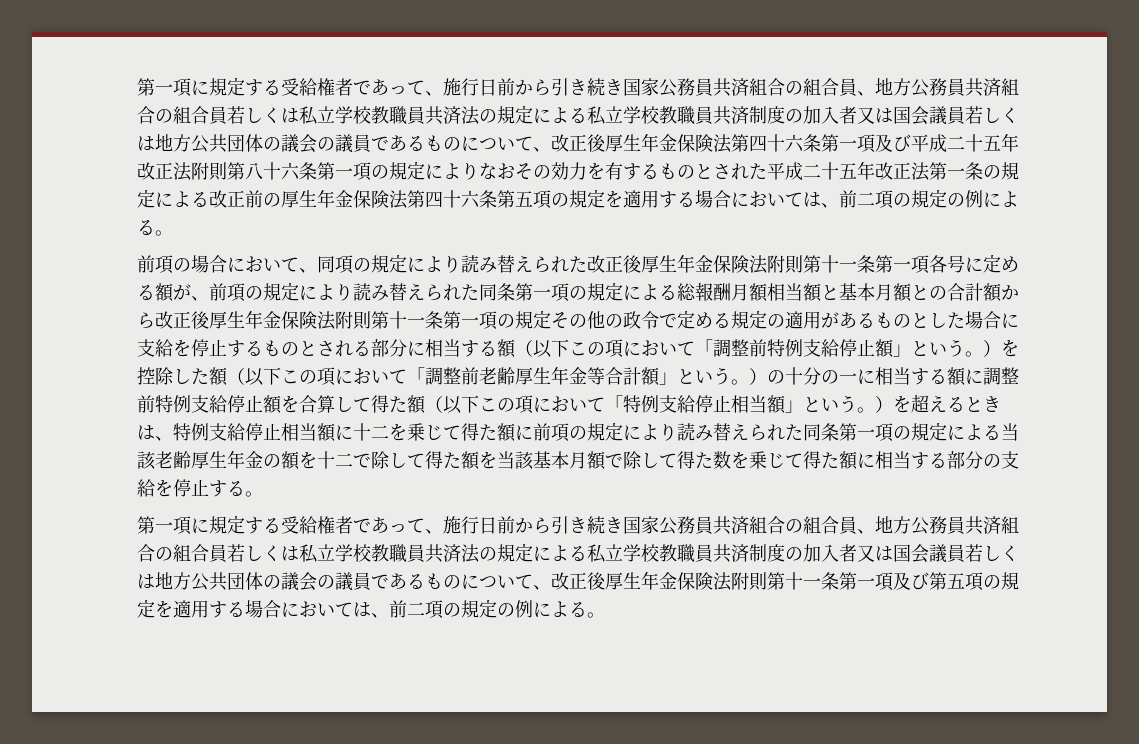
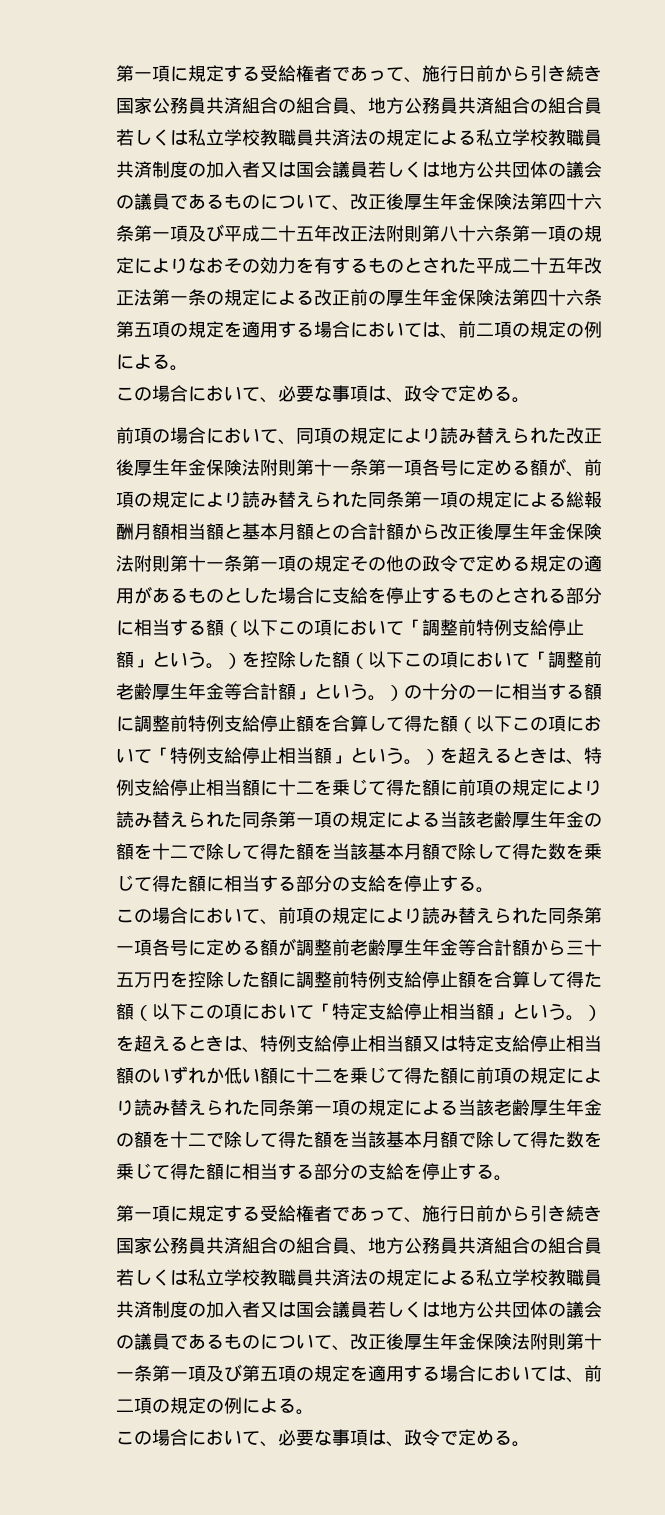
  第一項に規定する受給権者であって、施行日前から引き続き国家公務員共済組合の組合員、地方公務員共済組合の組合員若しくは私立学校教職員共済法の規定による私立学校教職員共済制度の加入者又は国会議員若しくは地方公共団体の議会の議員であるものについて、改正後厚生年金保険法第四十六条第一項及び平成二十五年改正法附則第八十六条第一項の規定によりなおその効力を有するものとされた平成二十五年改正法第一条の規定による改正前の厚生年金保険法第四十六条第五項の規定を適用する場合においては、前二項の規定の例による。
+ この場合において、必要な事項は、政令で定める。
+ この場合において、前項の規定により読み替えられた同条第一項各号に定める額が調整前老齢厚生年金等合計額から三十五万円を控除した額に調整前特例支給停止額を合算して得た額（以下この項において「特定支給停止相当額」という。）を超えるときは、特例支給停止相当額又は特定支給停止相当額のいずれか低い額に十二を乗じて得た額に前項の規定により読み替えられた同条第一項の規定による当該老齢厚生年金の額を十二で除して得た額を当該基本月額で除して得た数を乗じて得た額に相当する部分の支給を停止する。
  第一項に規定する受給権者であって、施行日前から引き続き国家公務員共済組合の組合員、地方公務員共済組合の組合員若しくは私立学校教職員共済法の規定による私立学校教職員共済制度の加入者又は国会議員若しくは地方公共団体の議会の議員であるものについて、改正後厚生年金保険法附則第十一条第一項及び第五項の規定を適用する場合においては、前二項の規定の例による。
+ この場合において、必要な事項は、政令で定める。

